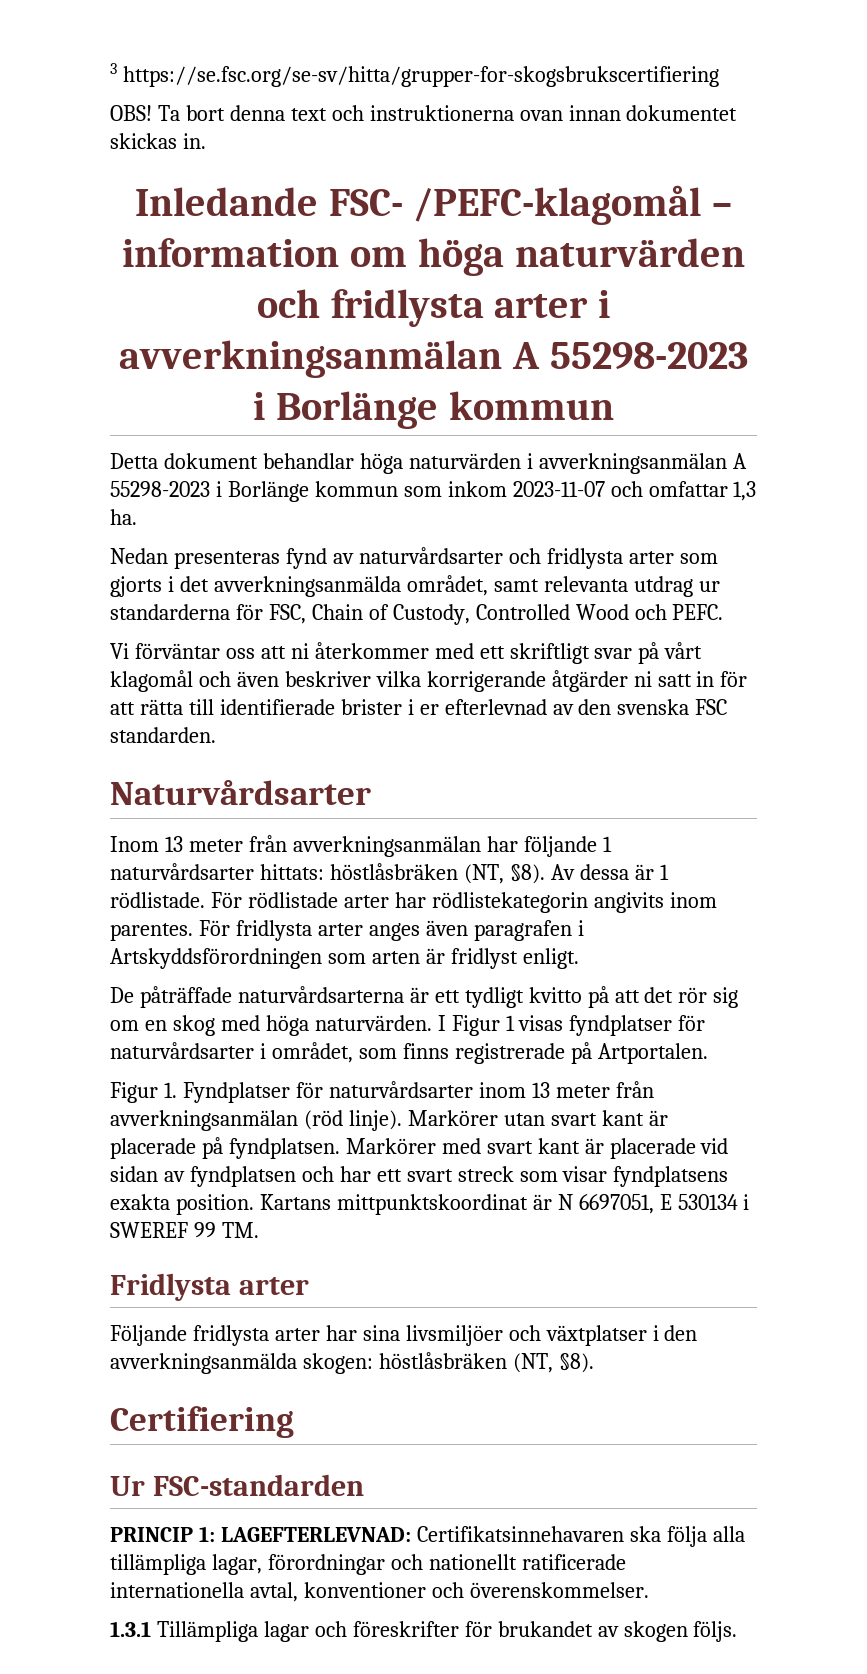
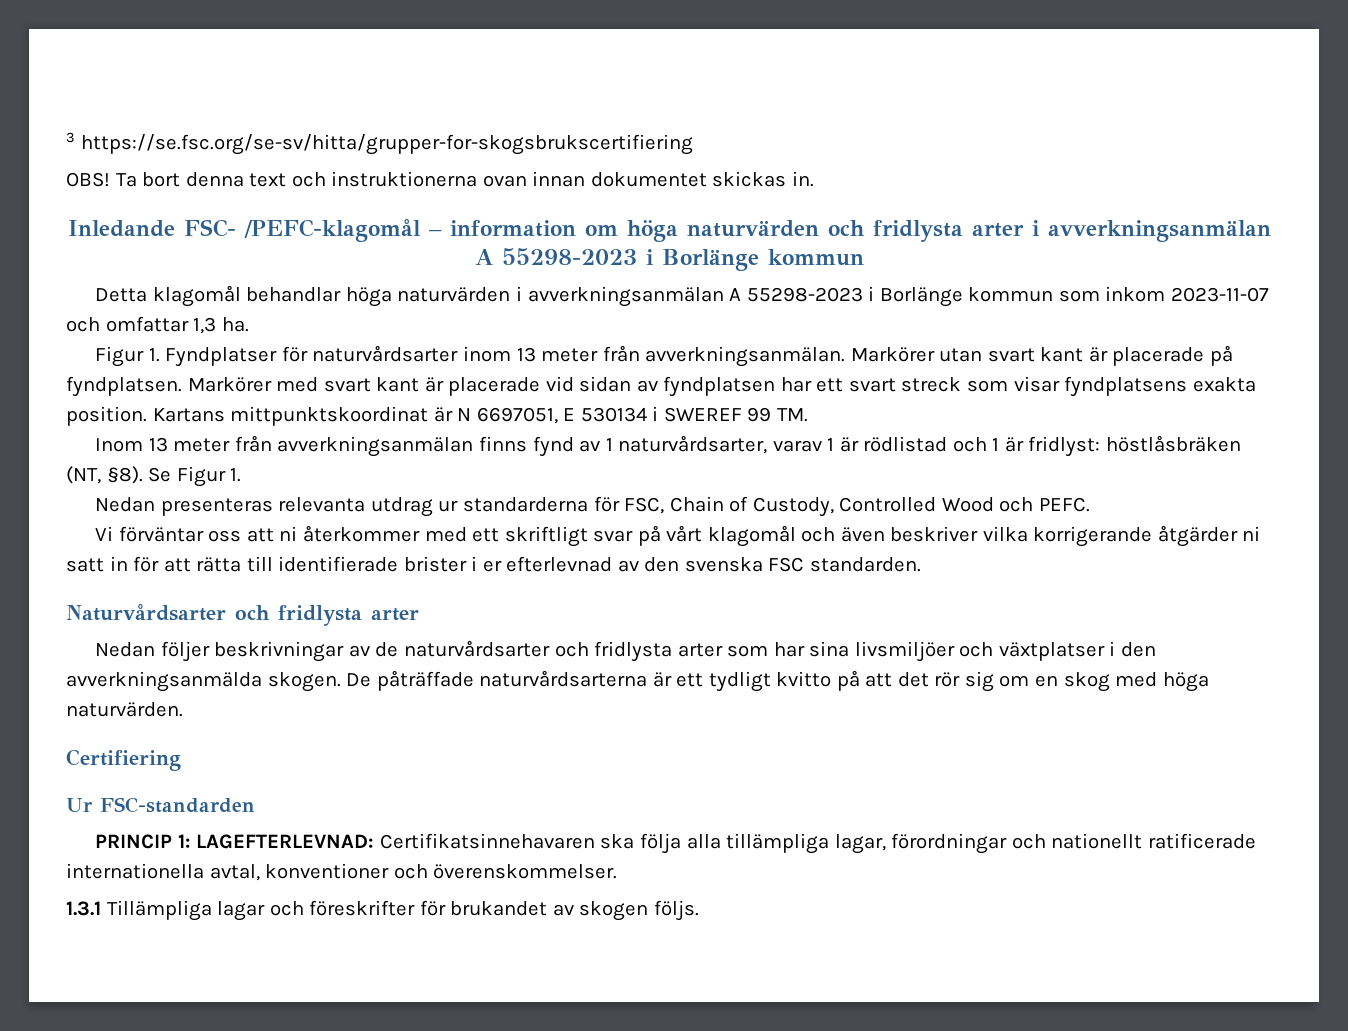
- Detta dokument behandlar höga naturvärden i avverkningsanmälan A 55298-2023 i Borlänge kommun som inkom 2023-11-07 och omfattar 1,3 ha.
+ Detta klagomål behandlar höga naturvärden i avverkningsanmälan A 55298-2023 i Borlänge kommun som inkom 2023-11-07 och omfattar 1,3 ha.
- Nedan presenteras fynd av naturvårdsarter och fridlysta arter som gjorts i det avverkningsanmälda området, samt relevanta utdrag ur standarderna för FSC, Chain of Custody, Controlled Wood och PEFC.
+ Figur 1. Fyndplatser för naturvårdsarter inom 13 meter från avverkningsanmälan. Markörer utan svart kant är placerade på fyndplatsen. Markörer med svart kant är placerade vid sidan av fyndplatsen har ett svart streck som visar fyndplatsens exakta position. Kartans mittpunktskoordinat är N 6697051, E 530134 i SWEREF 99 TM.
+ Inom 13 meter från avverkningsanmälan finns fynd av 1 naturvårdsarter, varav 1 är rödlistad och 1 är fridlyst: höstlåsbräken (NT, §8). Se Figur 1.
+ Nedan presenteras relevanta utdrag ur standarderna för FSC, Chain of Custody, Controlled Wood och PEFC.
- Naturvårdsarter
- Inom 13 meter från avverkningsanmälan har följande 1 naturvårdsarter hittats: höstlåsbräken (NT, §8). Av dessa är 1 rödlistade. För rödlistade arter har rödlistekategorin angivits inom parentes. För fridlysta arter anges även paragrafen i Artskyddsförordningen som arten är fridlyst enligt.
- De påträffade naturvårdsarterna är ett tydligt kvitto på att det rör sig om en skog med höga naturvärden. I Figur 1 visas fyndplatser för naturvårdsarter i området, som finns registrerade på Artportalen.
- Figur 1. Fyndplatser för naturvårdsarter inom 13 meter från avverkningsanmälan (röd linje). Markörer utan svart kant är placerade på fyndplatsen. Markörer med svart kant är placerade vid sidan av fyndplatsen och har ett svart streck som visar fyndplatsens exakta position. Kartans mittpunktskoordinat är N 6697051, E 530134 i SWEREF 99 TM.
- Fridlysta arter
- Följande fridlysta arter har sina livsmiljöer och växtplatser i den avverkningsanmälda skogen: höstlåsbräken (NT, §8).
+ Naturvårdsarter och fridlysta arter
+ Nedan följer beskrivningar av de naturvårdsarter och fridlysta arter som har sina livsmiljöer och växtplatser i den avverkningsanmälda skogen. De påträffade naturvårdsarterna är ett tydligt kvitto på att det rör sig om en skog med höga naturvärden.

